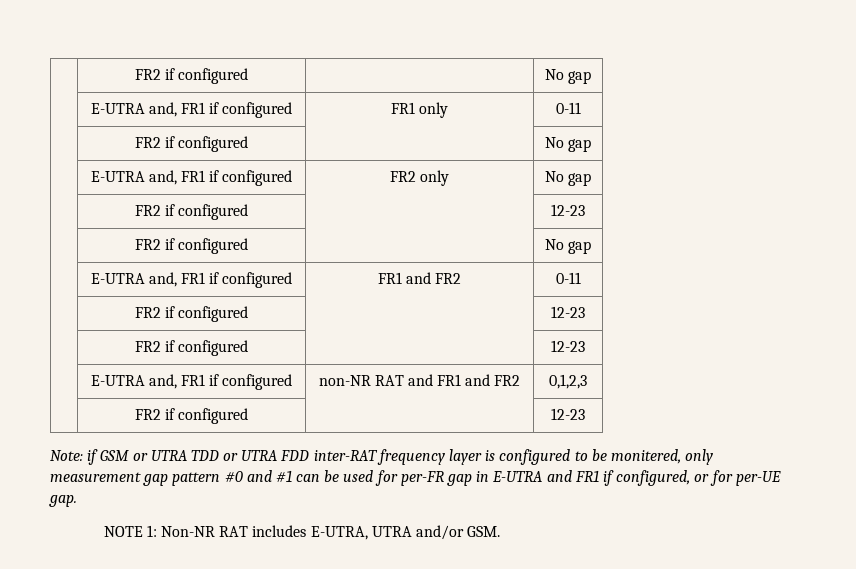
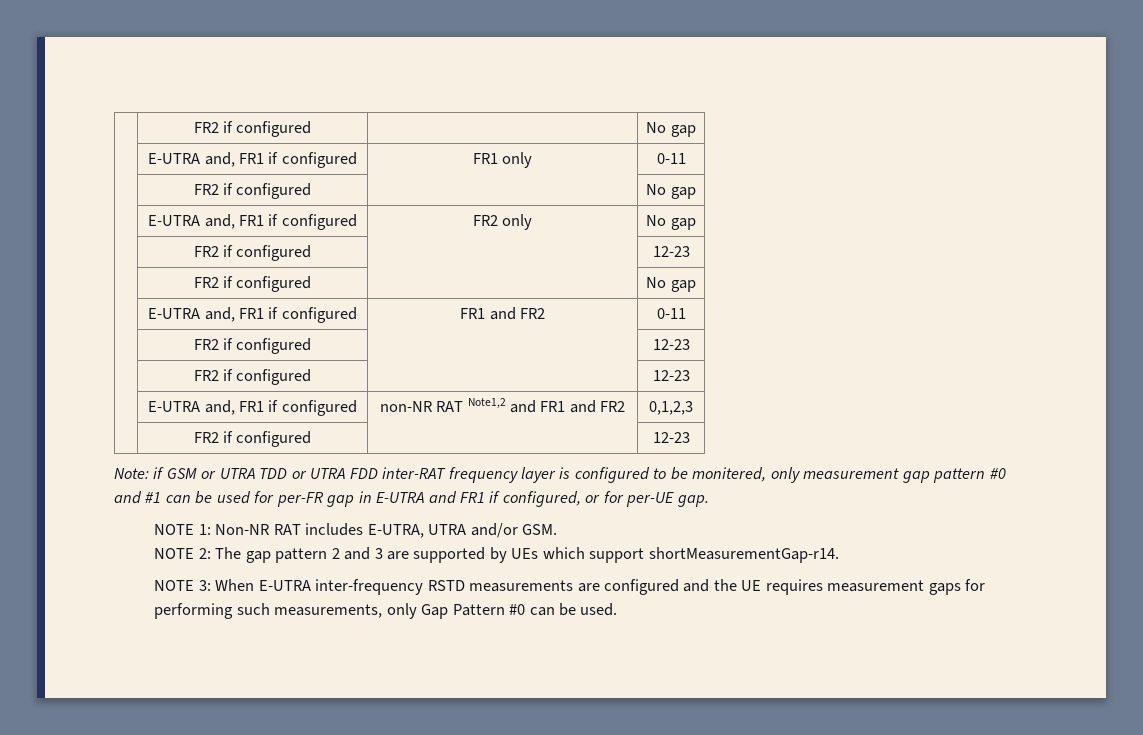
- | E-UTRA and, FR1 if configured | non-NR RAT and FR1 and FR2 | 0,1,2,3
+ | E-UTRA and, FR1 if configured | non-NR RAT Note1,2 and FR1 and FR2 | 0,1,2,3
+ NOTE 2: The gap pattern 2 and 3 are supported by UEs which support shortMeasurementGap-r14.
+ NOTE 3: When E-UTRA inter-frequency RSTD measurements are configured and the UE requires measurement gaps for performing such measurements, only Gap Pattern #0 can be used.

